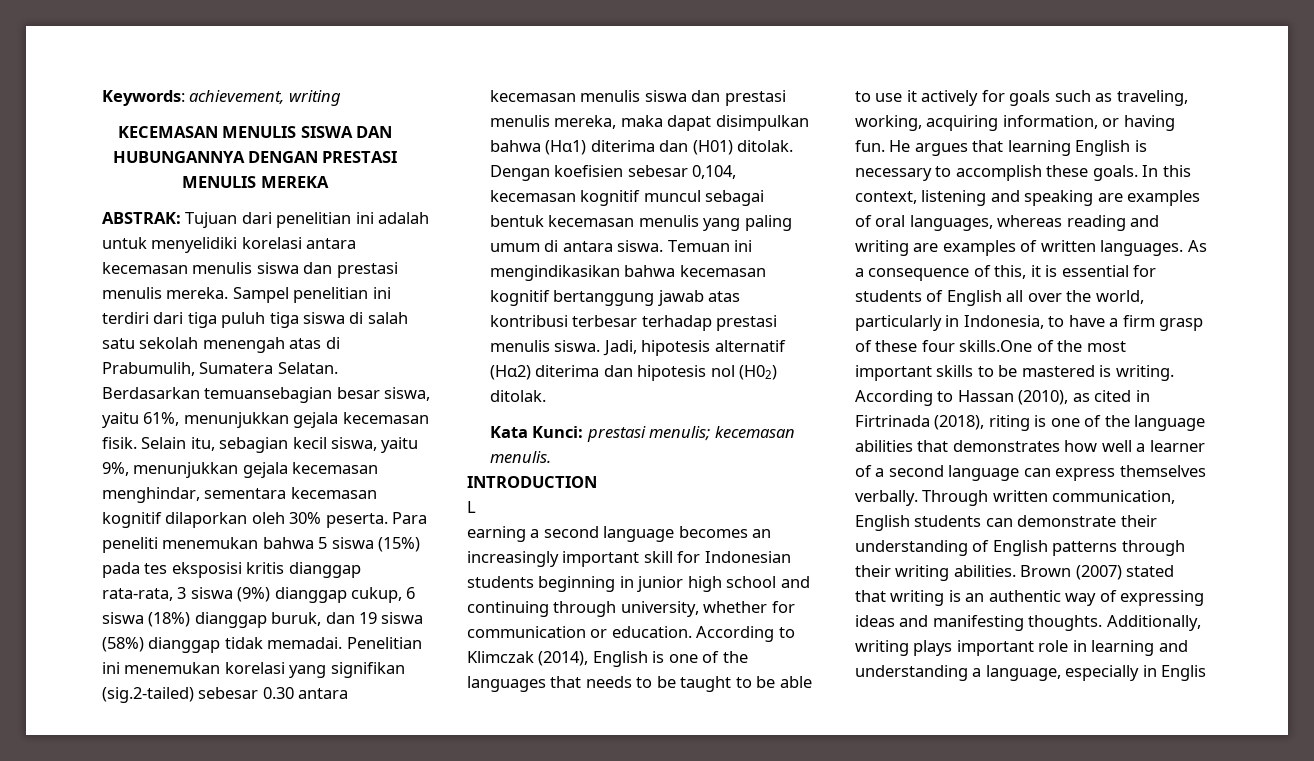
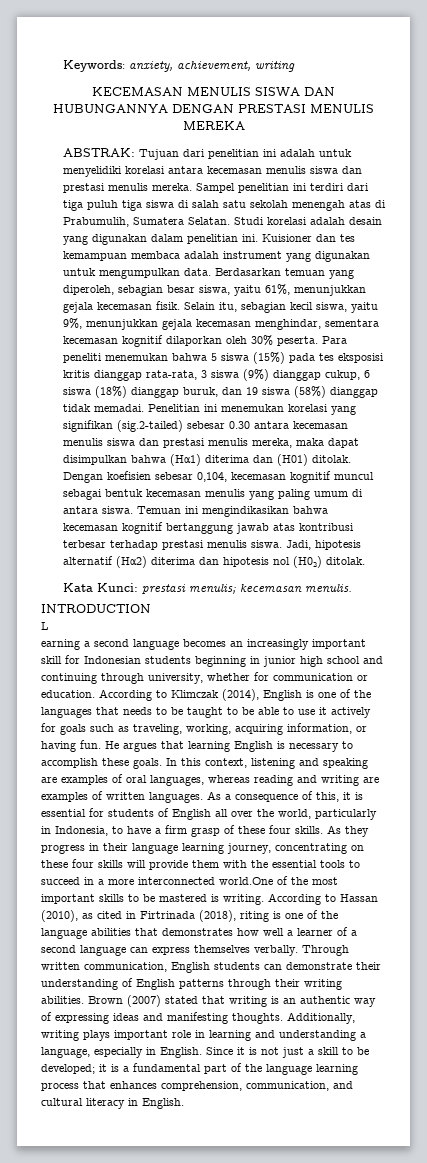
- Keywords: achievement, writing
+ Keywords: anxiety, achievement, writing
- Berdasarkan temuansebagian besar siswa, yaitu 61%, menunjukkan gejala kecemasan fisik.
+ Studi korelasi adalah desain yang digunakan dalam penelitian ini. Kuisioner dan tes kemampuan membaca adalah instrument yang digunakan untuk mengumpulkan data. Berdasarkan temuan yang diperoleh, sebagian besar siswa, yaitu 61%, menunjukkan gejala kecemasan fisik.
- As a consequence of this, it is essential for students of English all over the world, particularly in Indonesia, to have a firm grasp of these four skills.One of the most important skills to be mastered is writing.
+ As a consequence of this, it is essential for students of English all over the world, particularly in Indonesia, to have a firm grasp of these four skills. As they progress in their language learning journey, concentrating on these four skills will provide them with the essential tools to succeed in a more interconnected world.One of the most important skills to be mastered is writing.
- Additionally, writing plays important role in learning and understanding a language, especially in Englis
+ Additionally, writing plays important role in learning and understanding a language, especially in English. Since it is not just a skill to be developed; it is a fundamental part of the language learning process that enhances comprehension, communication, and cultural literacy in English.

